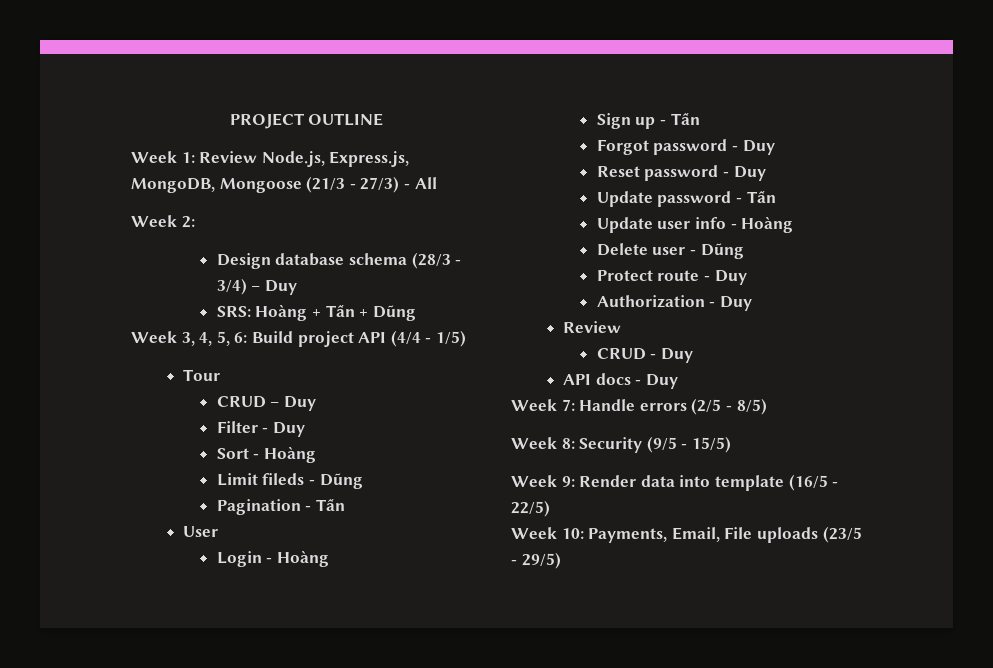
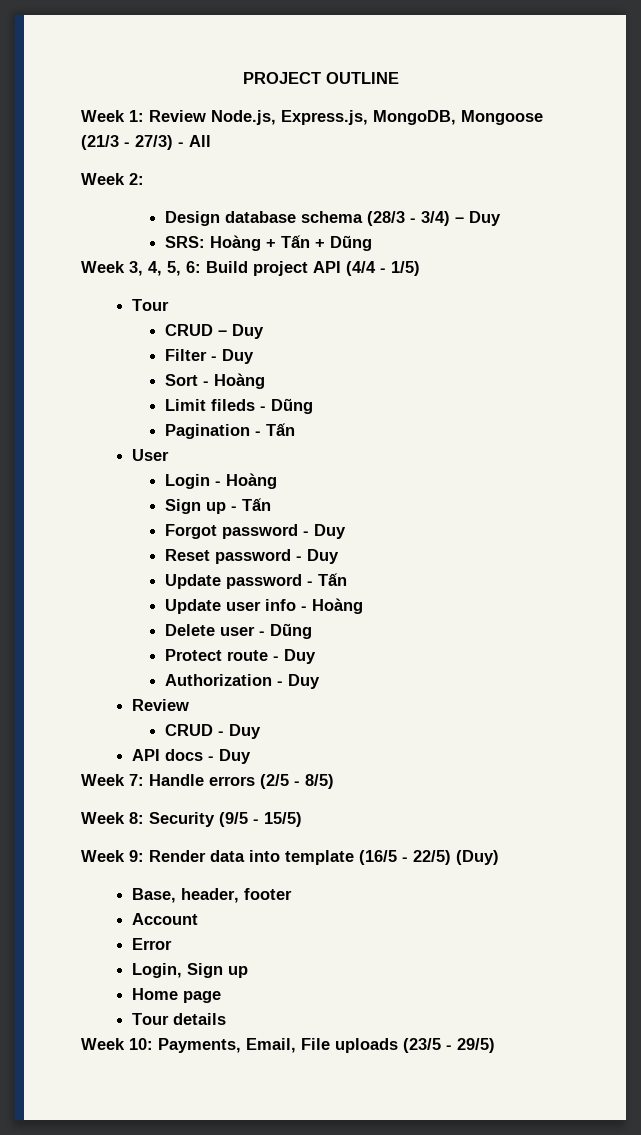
- Week 9: Render data into template (16/5 - 22/5)
+ Week 9: Render data into template (16/5 - 22/5) (Duy)
+ Base, header, footer
+ Account
+ Error
+ Login, Sign up
+ Home page
+ Tour details

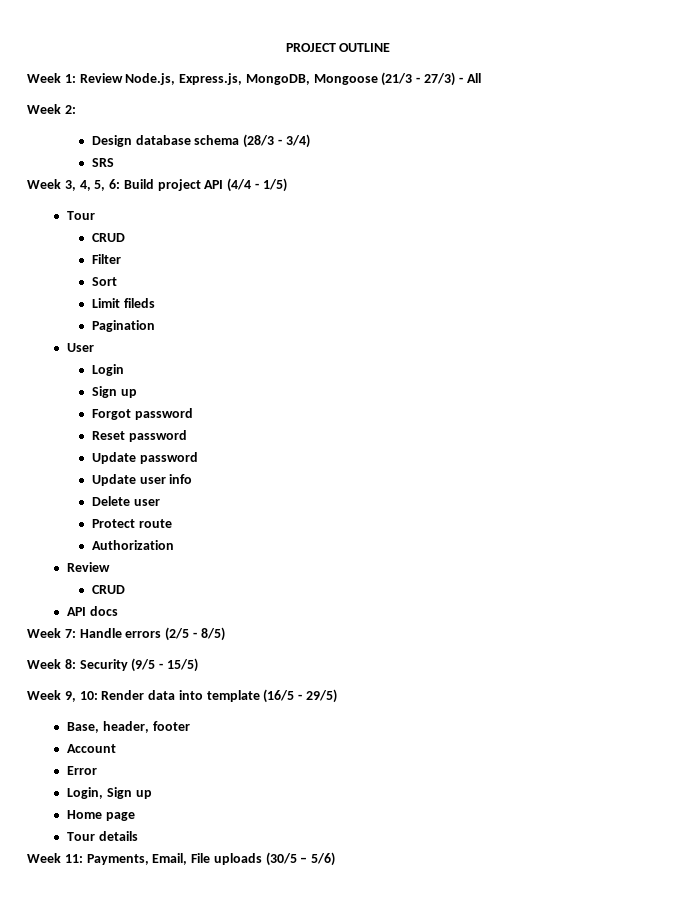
- Design database schema (28/3 - 3/4) – Duy
- SRS: Hoàng + Tấn + Dũng
+ Design database schema (28/3 - 3/4)
+ SRS
  Week 3, 4, 5, 6: Build project API (4/4 - 1/5)
  Tour
- CRUD – Duy
+ CRUD
- Filter - Duy
+ Filter
- Sort - Hoàng
+ Sort
- Limit fileds - Dũng
+ Limit fileds
- Pagination - Tấn
+ Pagination
- Login - Hoàng
- Sign up - Tấn
+ Login
+ Sign up
- Forgot password - Duy
+ Forgot password
- Reset password - Duy
+ Reset password
- Update password - Tấn
+ Update password
- Update user info - Hoàng
+ Update user info
- Delete user - Dũng
+ Delete user
- Protect route - Duy
+ Protect route
- Authorization - Duy
+ Authorization
  Review
- CRUD - Duy
+ CRUD
- API docs - Duy
+ API docs
- Week 9: Render data into template (16/5 - 22/5) (Duy)
+ Week 9, 10: Render data into template (16/5 - 29/5)
- Week 10: Payments, Email, File uploads (23/5 - 29/5)
+ Week 11: Payments, Email, File uploads (30/5 – 5/6)

